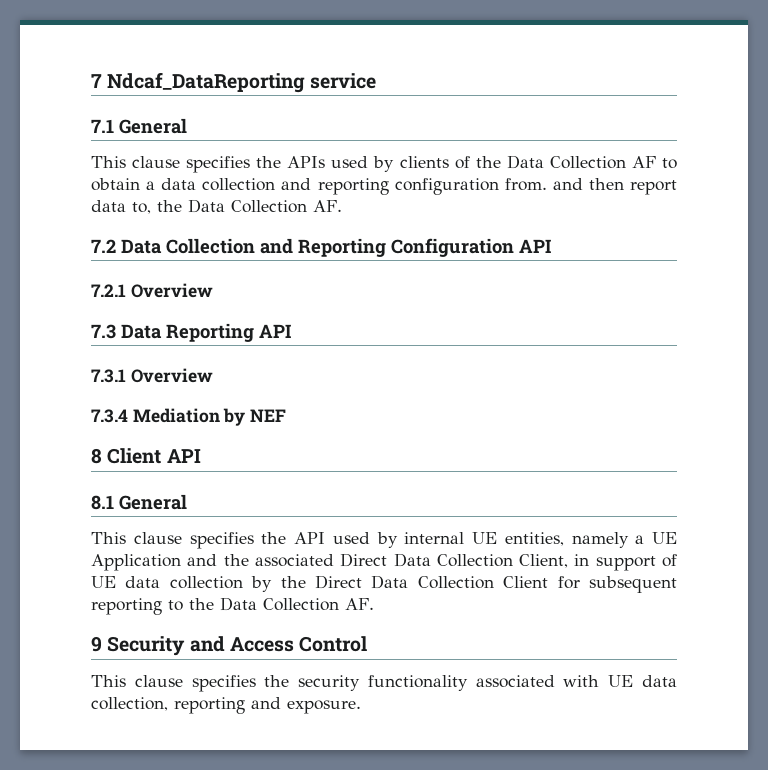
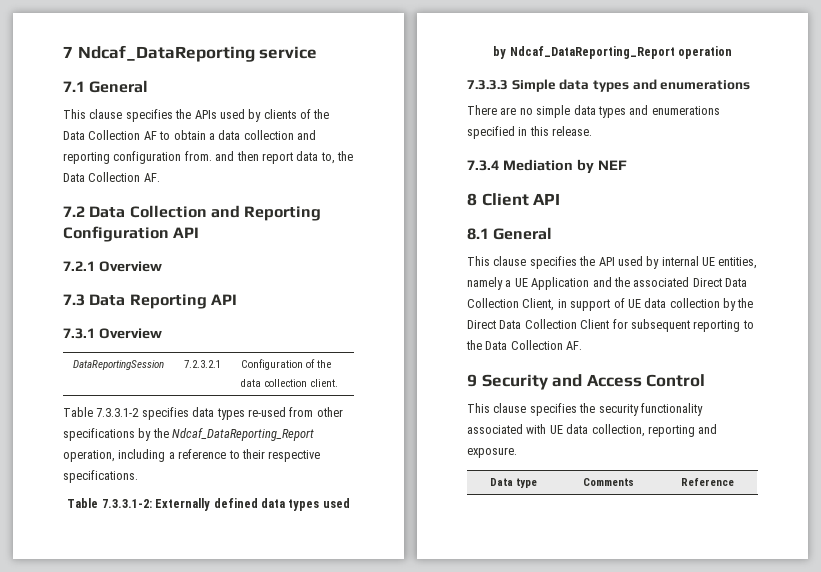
+ DataReportingSession | 7.2.3.2.1 | Configuration of the data collection client.
+ Table 7.3.3.1-2 specifies data types re-used from other specifications by the Ndcaf_DataReporting_Report operation, including a reference to their respective specifications.
+ Table 7.3.3.1-2: Externally defined data types used by Ndcaf_DataReporting_Report operation
+ 7.3.3.3 Simple data types and enumerations
+ There are no simple data types and enumerations specified in this release.
+ Data type | Comments | Reference

